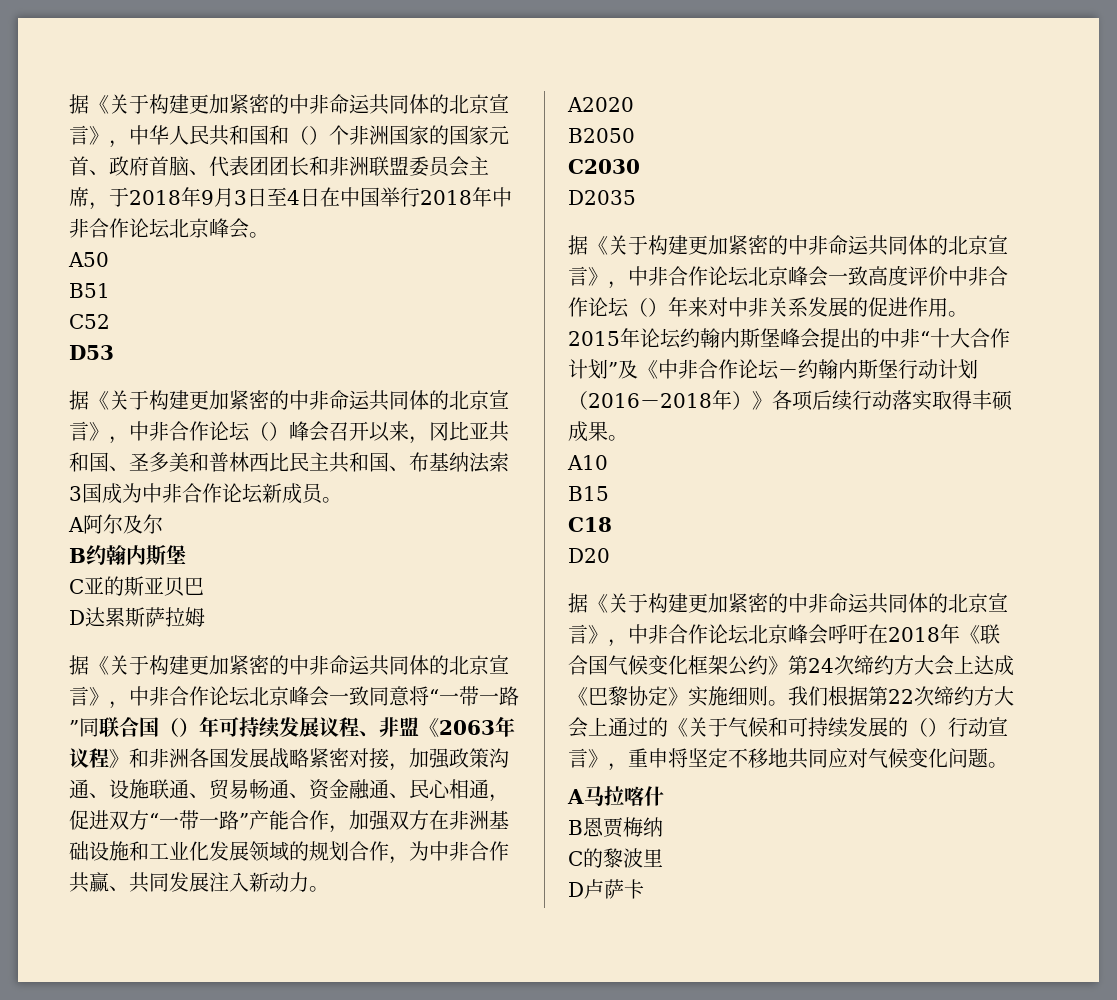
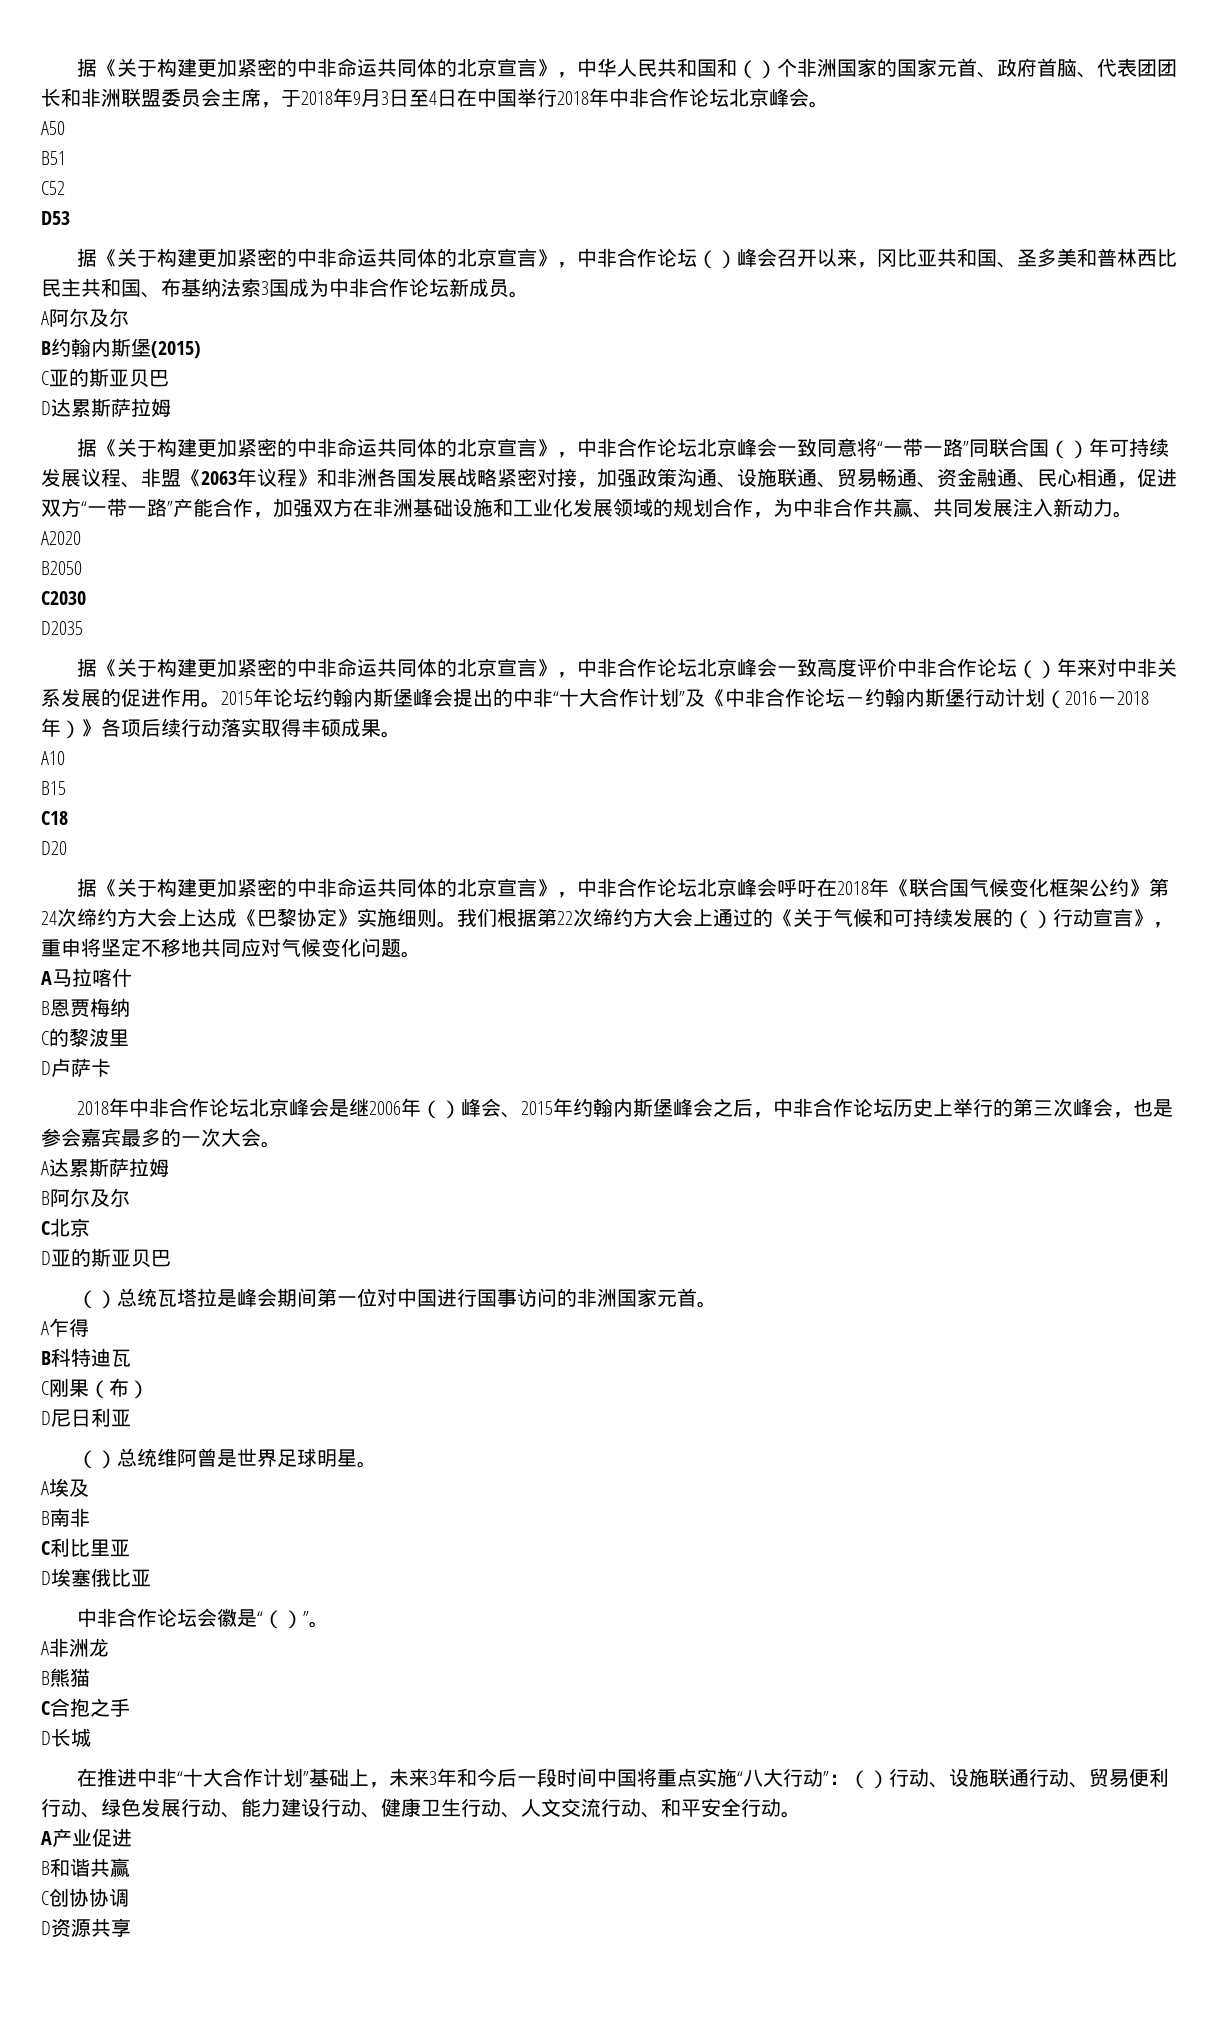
- B约翰内斯堡
+ B约翰内斯堡(2015)
+ 2018年中非合作论坛北京峰会是继2006年（）峰会、2015年约翰内斯堡峰会之后，中非合作论坛历史上举行的第三次峰会，也是参会嘉宾最多的一次大会。
+ A达累斯萨拉姆
+ B阿尔及尔
+ C北京
+ D亚的斯亚贝巴
+ （）总统瓦塔拉是峰会期间第一位对中国进行国事访问的非洲国家元首。
+ A乍得
+ B科特迪瓦
+ C刚果（布）
+ D尼日利亚
+ （）总统维阿曾是世界足球明星。
+ A埃及
+ B南非
+ C利比里亚
+ D埃塞俄比亚
+ 中非合作论坛会徽是“（）”。
+ A非洲龙
+ B熊猫
+ C合抱之手
+ D长城
+ 在推进中非“十大合作计划”基础上，未来3年和今后一段时间中国将重点实施“八大行动”：（）行动、设施联通行动、贸易便利行动、绿色发展行动、能力建设行动、健康卫生行动、人文交流行动、和平安全行动。
+ A产业促进
+ B和谐共赢
+ C创协协调
+ D资源共享

